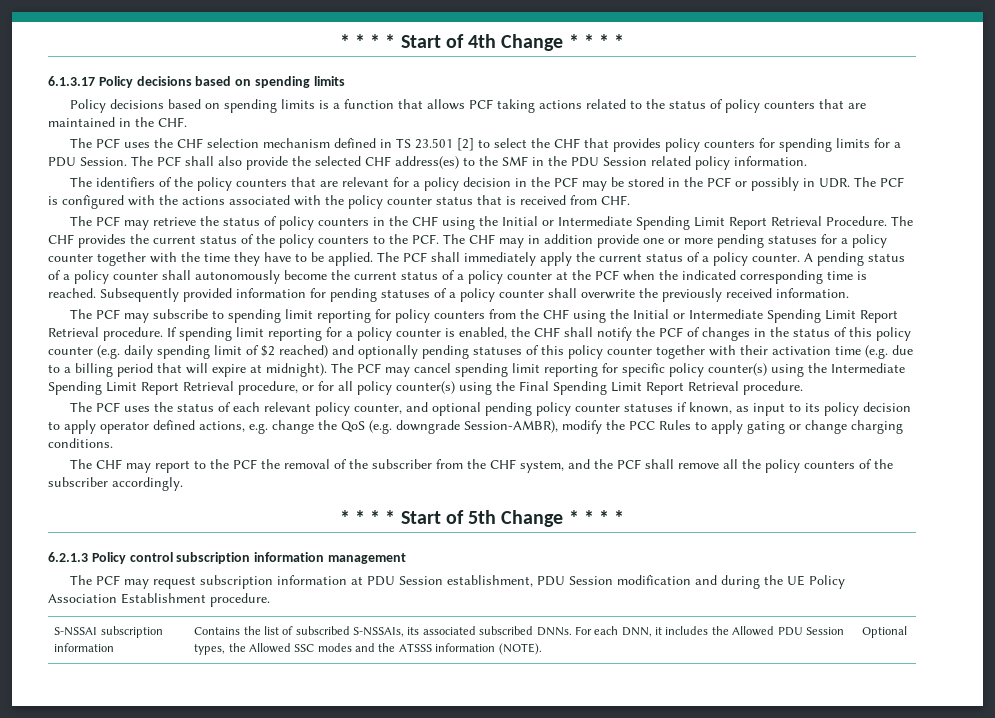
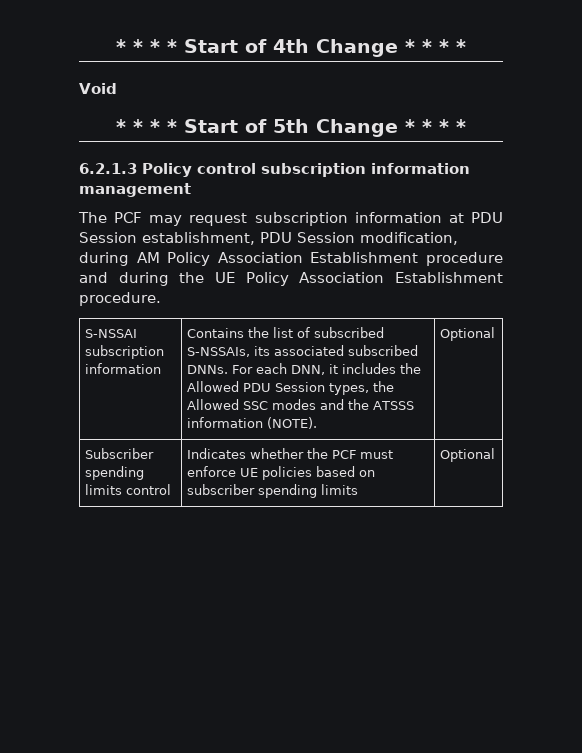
- 6.1.3.17 Policy decisions based on spending limits
- Policy decisions based on spending limits is a function that allows PCF taking actions related to the status of policy counters that are maintained in the CHF.
- The PCF uses the CHF selection mechanism defined in TS 23.501 [2] to select the CHF that provides policy counters for spending limits for a PDU Session. The PCF shall also provide the selected CHF address(es) to the SMF in the PDU Session related policy information.
- The identifiers of the policy counters that are relevant for a policy decision in the PCF may be stored in the PCF or possibly in UDR. The PCF is configured with the actions associated with the policy counter status that is received from CHF.
- The PCF may retrieve the status of policy counters in the CHF using the Initial or Intermediate Spending Limit Report Retrieval Procedure. The CHF provides the current status of the policy counters to the PCF. The CHF may in addition provide one or more pending statuses for a policy counter together with the time they have to be applied. The PCF shall immediately apply the current status of a policy counter. A pending status of a policy counter shall autonomously become the current status of a policy counter at the PCF when the indicated corresponding time is reached. Subsequently provided information for pending statuses of a policy counter shall overwrite the previously received information.
- The PCF may subscribe to spending limit reporting for policy counters from the CHF using the Initial or Intermediate Spending Limit Report Retrieval procedure. If spending limit reporting for a policy counter is enabled, the CHF shall notify the PCF of changes in the status of this policy counter (e.g. daily spending limit of $2 reached) and optionally pending statuses of this policy counter together with their activation time (e.g. due to a billing period that will expire at midnight). The PCF may cancel spending limit reporting for specific policy counter(s) using the Intermediate Spending Limit Report Retrieval procedure, or for all policy counter(s) using the Final Spending Limit Report Retrieval procedure.
- The PCF uses the status of each relevant policy counter, and optional pending policy counter statuses if known, as input to its policy decision to apply operator defined actions, e.g. change the QoS (e.g. downgrade Session-AMBR), modify the PCC Rules to apply gating or change charging conditions.
- The CHF may report to the PCF the removal of the subscriber from the CHF system, and the PCF shall remove all the policy counters of the subscriber accordingly.
+ Void
- The PCF may request subscription information at PDU Session establishment, PDU Session modification and during the UE Policy Association Establishment procedure.
+ The PCF may request subscription information at PDU Session establishment, PDU Session modification, during AM Policy Association Establishment procedure and during the UE Policy Association Establishment procedure.
+ Subscriber spending limits control | Indicates whether the PCF must enforce UE policies based on subscriber spending limits | Optional

